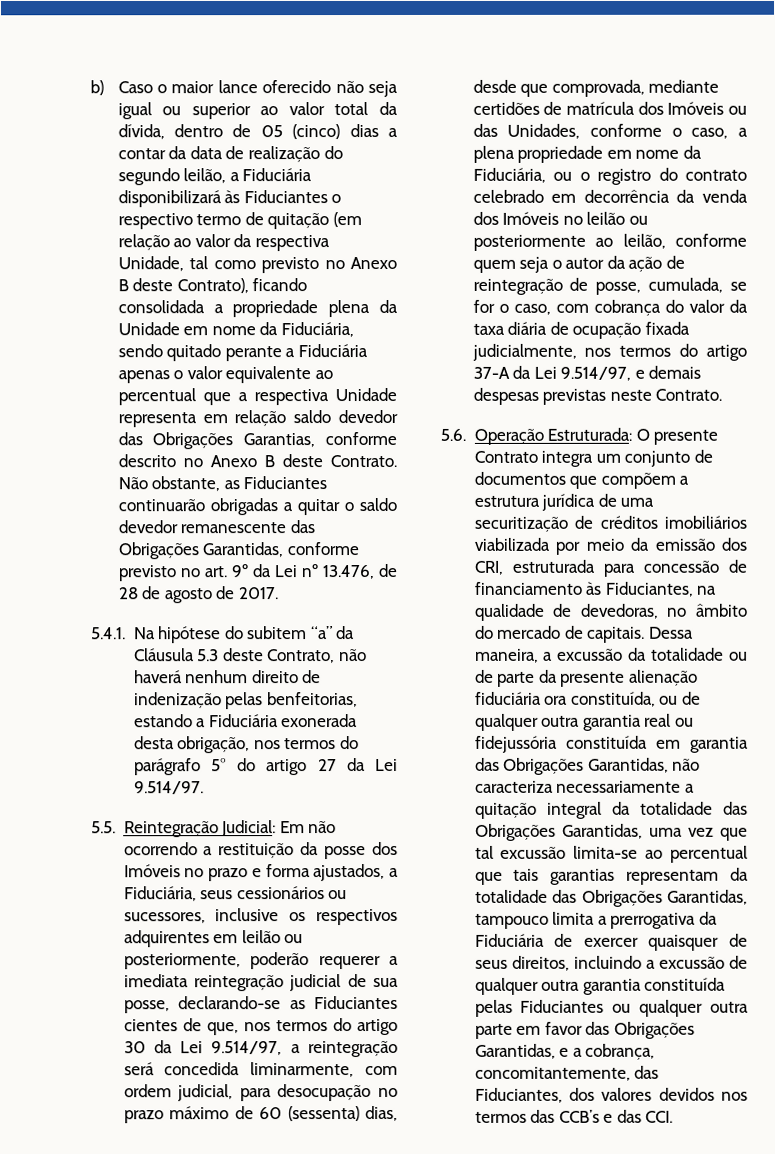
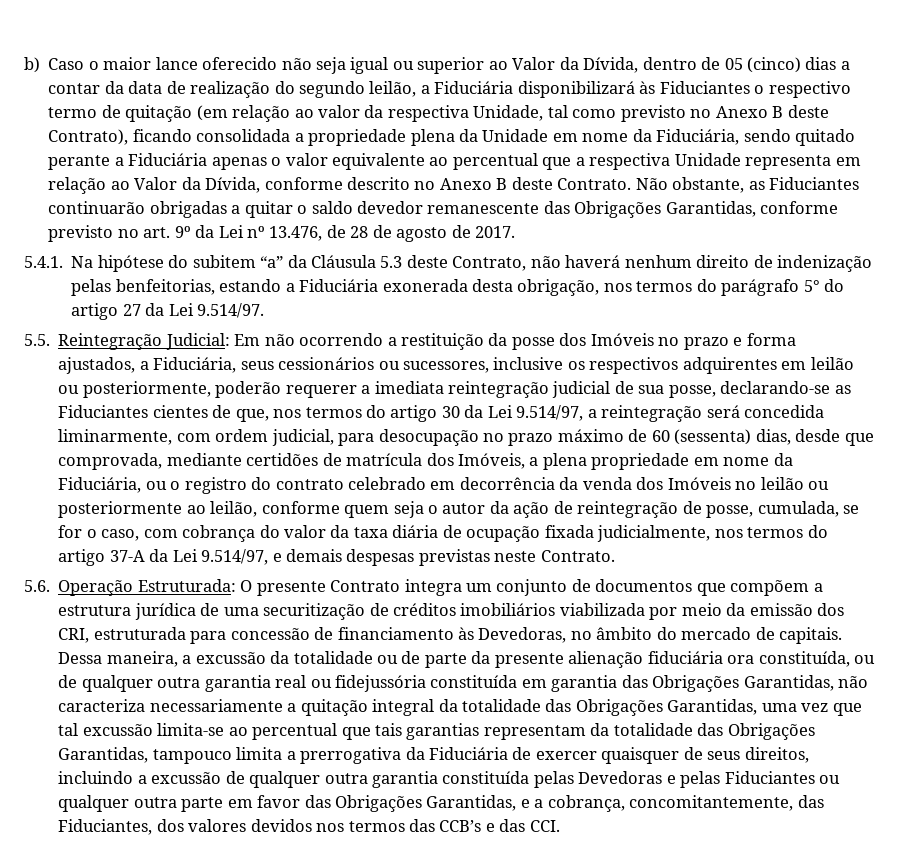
- b) Caso o maior lance oferecido não seja igual ou superior ao valor total da dívida, dentro de 05 (cinco) dias a contar da data de realização do segundo leilão, a Fiduciária disponibilizará às Fiduciantes o respectivo termo de quitação (em relação ao valor da respectiva Unidade, tal como previsto no Anexo B deste Contrato), ficando consolidada a propriedade plena da Unidade em nome da Fiduciária, sendo quitado perante a Fiduciária apenas o valor equivalente ao percentual que a respectiva Unidade representa em relação saldo devedor das Obrigações Garantias, conforme descrito no Anexo B deste Contrato.
+ b) Caso o maior lance oferecido não seja igual ou superior ao Valor da Dívida, dentro de 05 (cinco) dias a contar da data de realização do segundo leilão, a Fiduciária disponibilizará às Fiduciantes o respectivo termo de quitação (em relação ao valor da respectiva Unidade, tal como previsto no Anexo B deste Contrato), ficando consolidada a propriedade plena da Unidade em nome da Fiduciária, sendo quitado perante a Fiduciária apenas o valor equivalente ao percentual que a respectiva Unidade representa em relação ao Valor da Dívida, conforme descrito no Anexo B deste Contrato.
- Em não ocorrendo a restituição da posse dos Imóveis no prazo e forma ajustados, a Fiduciária, seus cessionários ou sucessores, inclusive os respectivos adquirentes em leilão ou posteriormente, poderão requerer a imediata reintegração judicial de sua posse, declarando-se as Fiduciantes cientes de que, nos termos do artigo 30 da Lei 9.514/97, a reintegração será concedida liminarmente, com ordem judicial, para desocupação no prazo máximo de 60 (sessenta) dias, desde que comprovada, mediante certidões de matrícula dos Imóveis ou das Unidades, conforme o caso, a plena propriedade em nome da Fiduciária, ou o registro do contrato celebrado em decorrência da venda dos Imóveis no leilão ou posteriormente ao leilão, conforme quem seja o autor da ação de reintegração de posse, cumulada, se for o caso, com cobrança do valor da taxa diária de ocupação fixada judicialmente, nos termos do artigo 37-A da Lei 9.514/97, e demais despesas previstas neste Contrato.
+ Em não ocorrendo a restituição da posse dos Imóveis no prazo e forma ajustados, a Fiduciária, seus cessionários ou sucessores, inclusive os respectivos adquirentes em leilão ou posteriormente, poderão requerer a imediata reintegração judicial de sua posse, declarando-se as Fiduciantes cientes de que, nos termos do artigo 30 da Lei 9.514/97, a reintegração será concedida liminarmente, com ordem judicial, para desocupação no prazo máximo de 60 (sessenta) dias, desde que comprovada, mediante certidões de matrícula dos Imóveis, a plena propriedade em nome da Fiduciária, ou o registro do contrato celebrado em decorrência da venda dos Imóveis no leilão ou posteriormente ao leilão, conforme quem seja o autor da ação de reintegração de posse, cumulada, se for o caso, com cobrança do valor da taxa diária de ocupação fixada judicialmente, nos termos do artigo 37-A da Lei 9.514/97, e demais despesas previstas neste Contrato.
- 5.6. Operação Estruturada: O presente Contrato integra um conjunto de documentos que compõem a estrutura jurídica de uma securitização de créditos imobiliários viabilizada por meio da emissão dos CRI, estruturada para concessão de financiamento às Fiduciantes, na qualidade de devedoras, no âmbito do mercado de capitais.
+ 5.6. Operação Estruturada: O presente Contrato integra um conjunto de documentos que compõem a estrutura jurídica de uma securitização de créditos imobiliários viabilizada por meio da emissão dos CRI, estruturada para concessão de financiamento às Devedoras, no âmbito do mercado de capitais.
- Dessa maneira, a excussão da totalidade ou de parte da presente alienação fiduciária ora constituída, ou de qualquer outra garantia real ou fidejussória constituída em garantia das Obrigações Garantidas, não caracteriza necessariamente a quitação integral da totalidade das Obrigações Garantidas, uma vez que tal excussão limita-se ao percentual que tais garantias representam da totalidade das Obrigações Garantidas, tampouco limita a prerrogativa da Fiduciária de exercer quaisquer de seus direitos, incluindo a excussão de qualquer outra garantia constituída pelas Fiduciantes ou qualquer outra parte em favor das Obrigações Garantidas, e a cobrança, concomitantemente, das Fiduciantes, dos valores devidos nos termos das CCB’s e das CCI.
+ Dessa maneira, a excussão da totalidade ou de parte da presente alienação fiduciária ora constituída, ou de qualquer outra garantia real ou fidejussória constituída em garantia das Obrigações Garantidas, não caracteriza necessariamente a quitação integral da totalidade das Obrigações Garantidas, uma vez que tal excussão limita-se ao percentual que tais garantias representam da totalidade das Obrigações Garantidas, tampouco limita a prerrogativa da Fiduciária de exercer quaisquer de seus direitos, incluindo a excussão de qualquer outra garantia constituída pelas Devedoras e pelas Fiduciantes ou qualquer outra parte em favor das Obrigações Garantidas, e a cobrança, concomitantemente, das Fiduciantes, dos valores devidos nos termos das CCB’s e das CCI.

